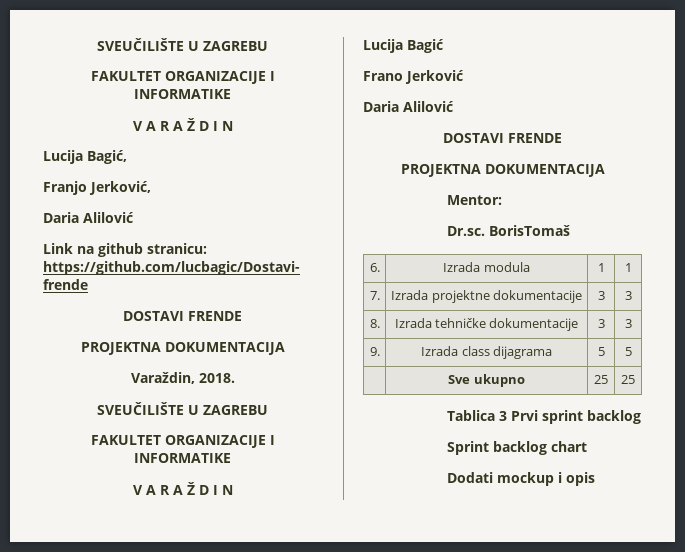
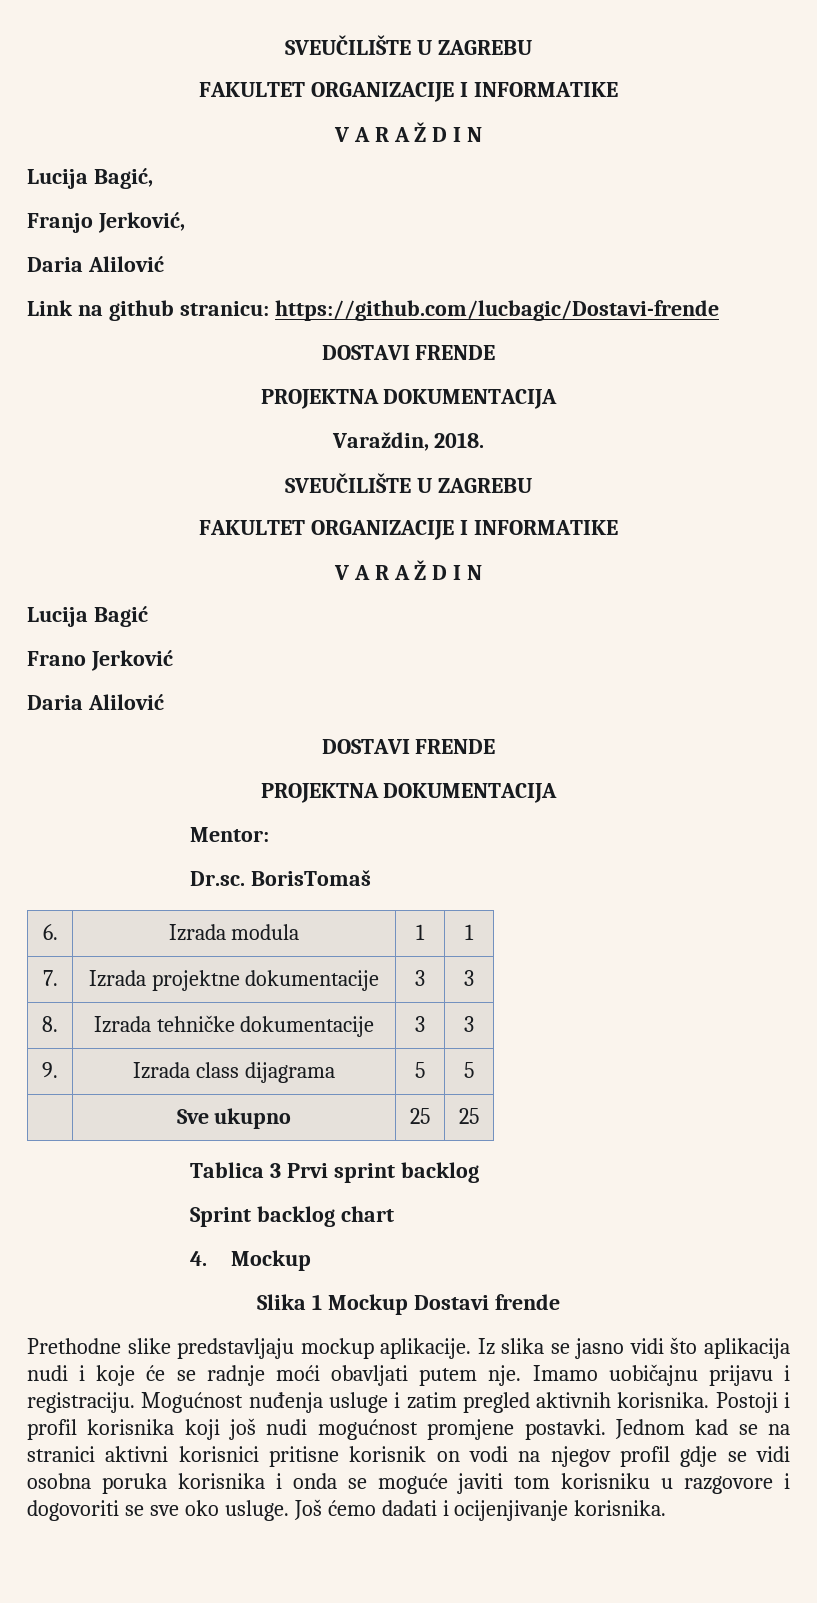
- Dodati mockup i opis
+ 4. Mockup
+ Slika 1 Mockup Dostavi frende
+ Prethodne slike predstavljaju mockup aplikacije. Iz slika se jasno vidi što aplikacija nudi i koje će se radnje moći obavljati putem nje. Imamo uobičajnu prijavu i registraciju. Mogućnost nuđenja usluge i zatim pregled aktivnih korisnika. Postoji i profil korisnika koji još nudi mogućnost promjene postavki. Jednom kad se na stranici aktivni korisnici pritisne korisnik on vodi na njegov profil gdje se vidi osobna poruka korisnika i onda se moguće javiti tom korisniku u razgovore i dogovoriti se sve oko usluge. Još ćemo dadati i ocijenjivanje korisnika.

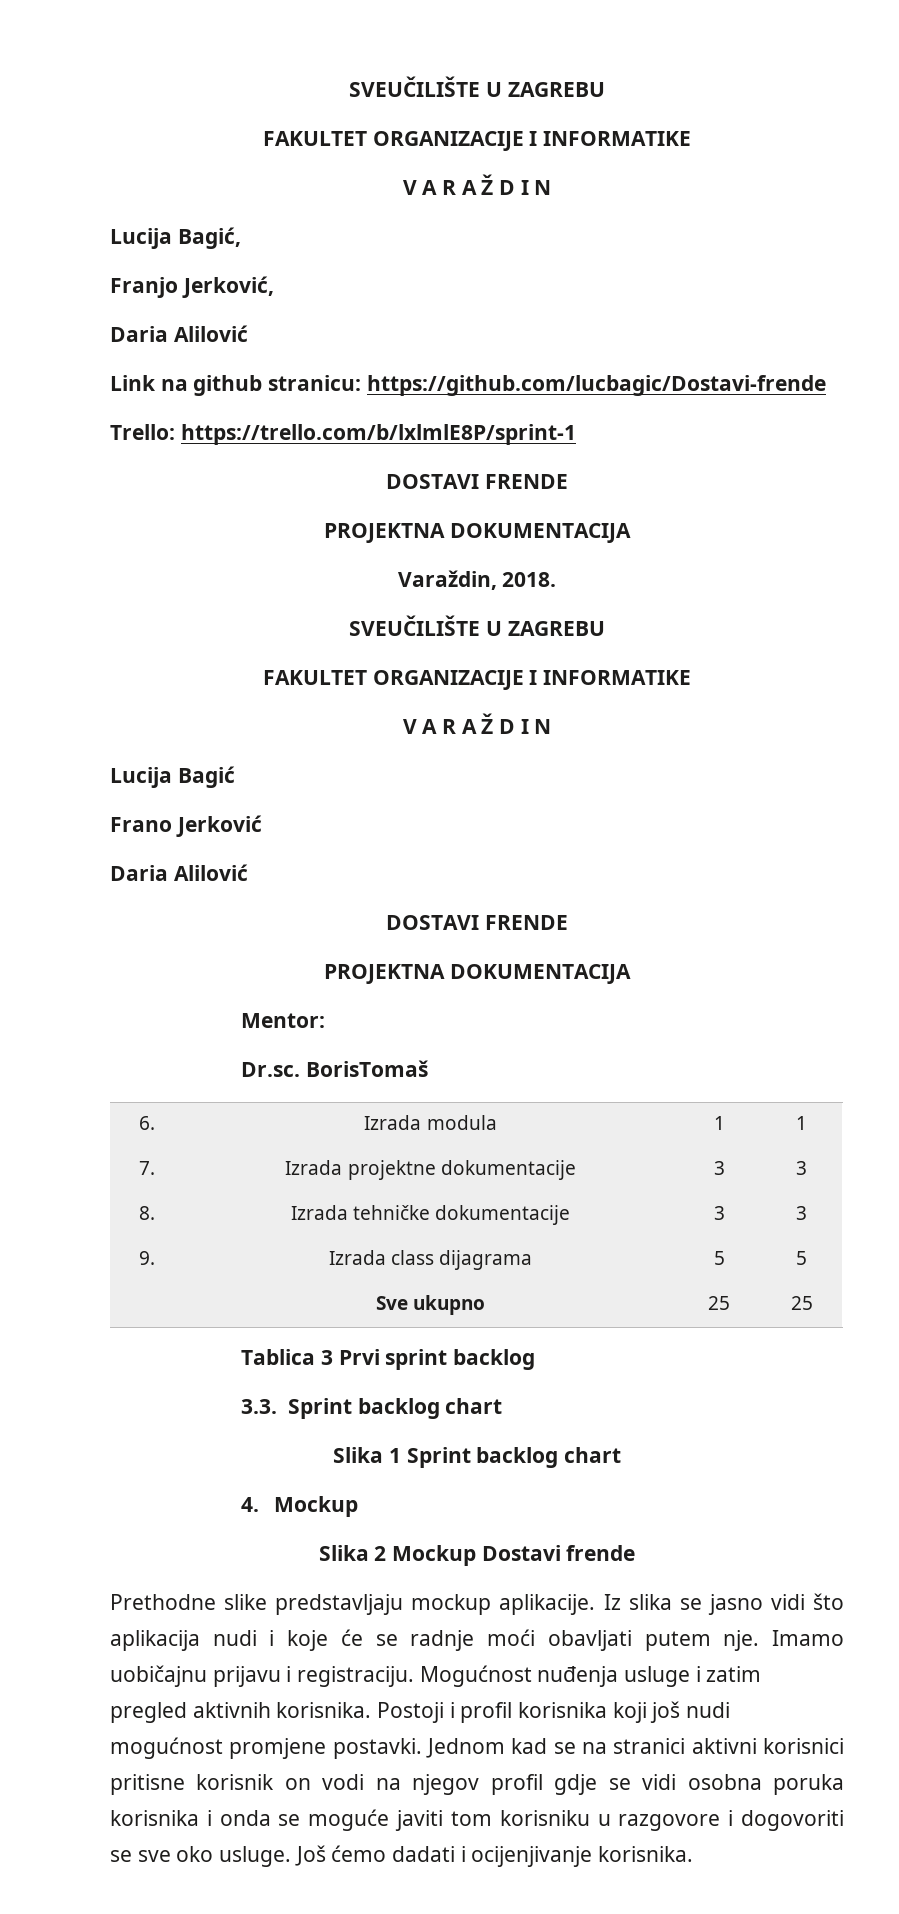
+ Trello: https://trello.com/b/lxlmlE8P/sprint-1
- Sprint backlog chart
+ 3.3. Sprint backlog chart
+ Slika 1 Sprint backlog chart
- Slika 1 Mockup Dostavi frende
+ Slika 2 Mockup Dostavi frende

